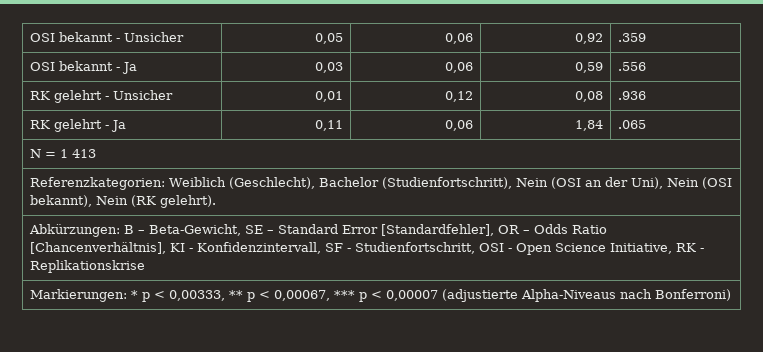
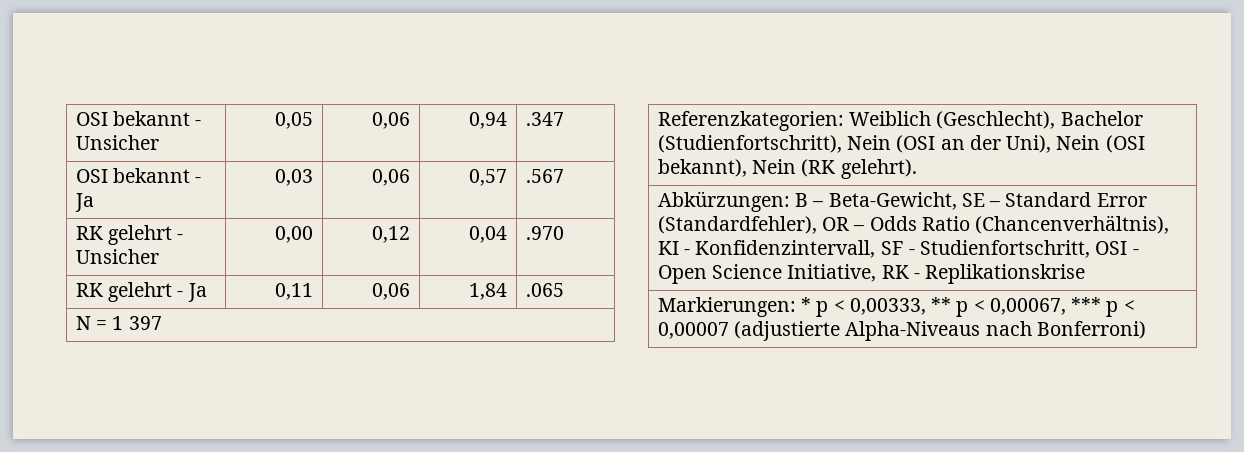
- OSI bekannt - Unsicher | 0,05 | 0,06 | 0,92 | .359
+ OSI bekannt - Unsicher | 0,05 | 0,06 | 0,94 | .347
- OSI bekannt - Ja | 0,03 | 0,06 | 0,59 | .556
+ OSI bekannt - Ja | 0,03 | 0,06 | 0,57 | .567
- RK gelehrt - Unsicher | 0,01 | 0,12 | 0,08 | .936
+ RK gelehrt - Unsicher | 0,00 | 0,12 | 0,04 | .970
- N = 1 413
+ N = 1 397
- Abkürzungen: B – Beta-Gewicht, SE – Standard Error [Standardfehler], OR – Odds Ratio [Chancenverhältnis], KI - Konfidenzintervall, SF - Studienfortschritt, OSI - Open Science Initiative, RK - Replikationskrise
+ Abkürzungen: B – Beta-Gewicht, SE – Standard Error (Standardfehler), OR – Odds Ratio (Chancenverhältnis), KI - Konfidenzintervall, SF - Studienfortschritt, OSI - Open Science Initiative, RK - Replikationskrise

